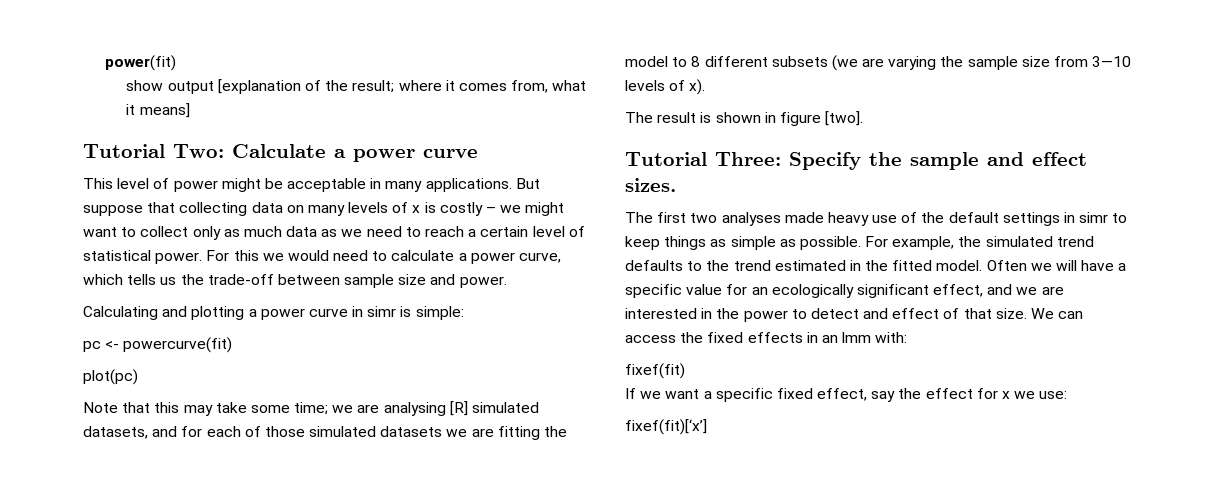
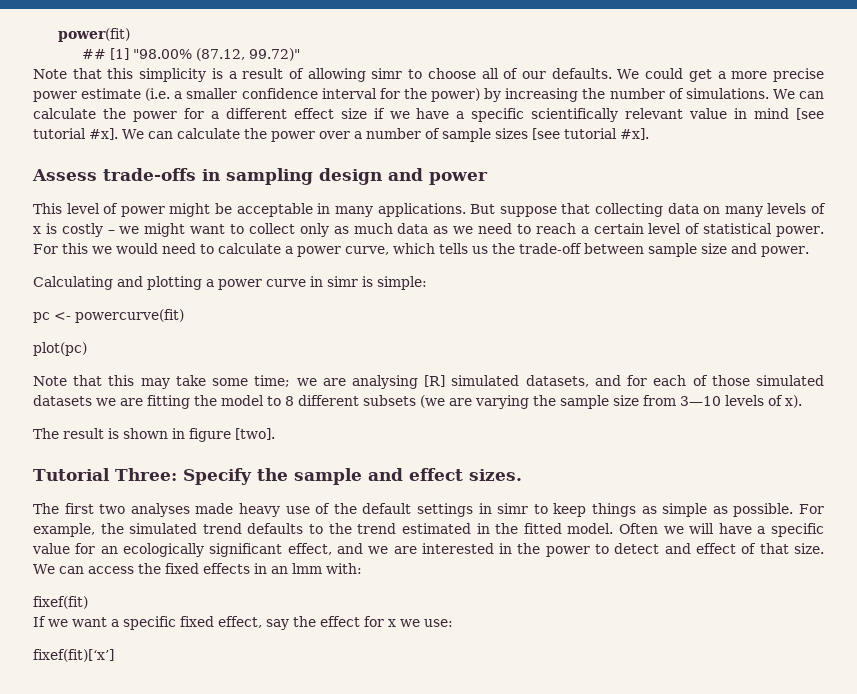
- show output [explanation of the result; where it comes from, what it means]
- Tutorial Two: Calculate a power curve
+ ## [1] "98.00% (87.12, 99.72)"
+ Note that this simplicity is a result of allowing simr to choose all of our defaults. We could get a more precise power estimate (i.e. a smaller confidence interval for the power) by increasing the number of simulations. We can calculate the power for a different effect size if we have a specific scientifically relevant value in mind [see tutorial #x]. We can calculate the power over a number of sample sizes [see tutorial #x].
+ Assess trade-offs in sampling design and power

